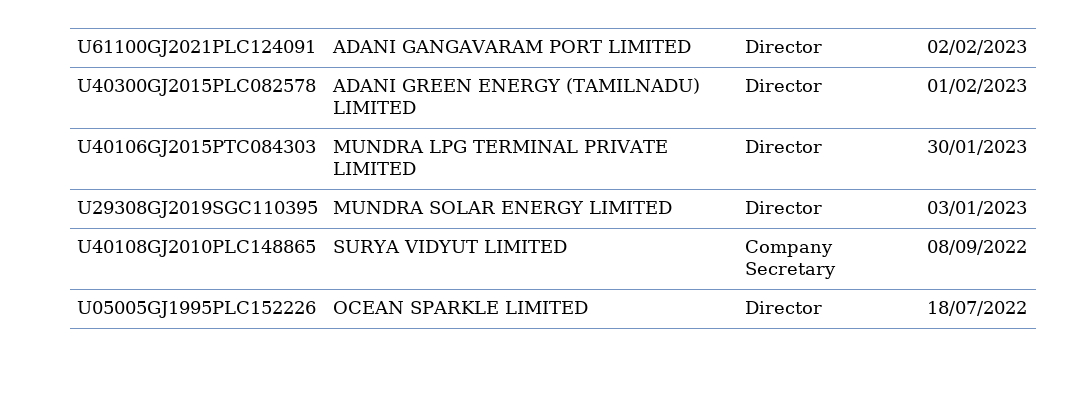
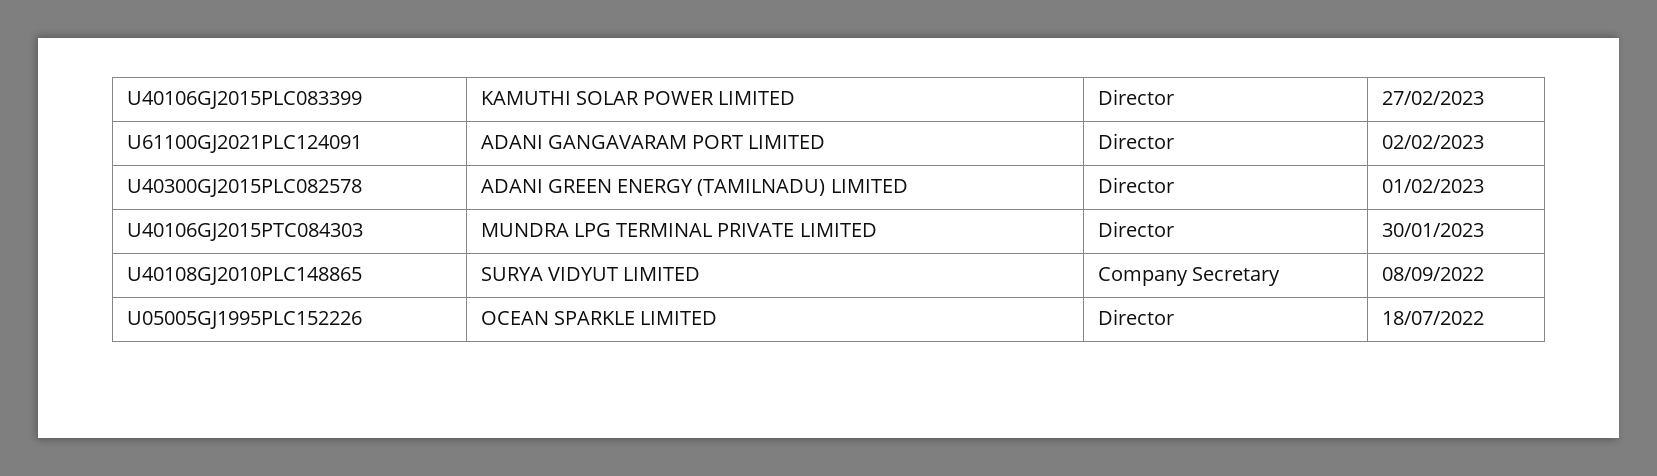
+ U40106GJ2015PLC083399 | KAMUTHI SOLAR POWER LIMITED | Director | 27/02/2023
- U29308GJ2019SGC110395 | MUNDRA SOLAR ENERGY LIMITED | Director | 03/01/2023

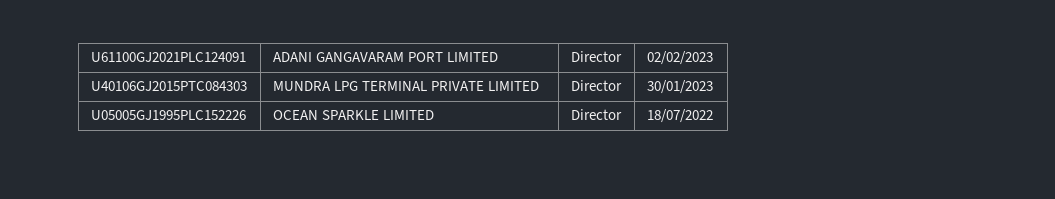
- U40106GJ2015PLC083399 | KAMUTHI SOLAR POWER LIMITED | Director | 27/02/2023
- U40300GJ2015PLC082578 | ADANI GREEN ENERGY (TAMILNADU) LIMITED | Director | 01/02/2023
- U40108GJ2010PLC148865 | SURYA VIDYUT LIMITED | Company Secretary | 08/09/2022

